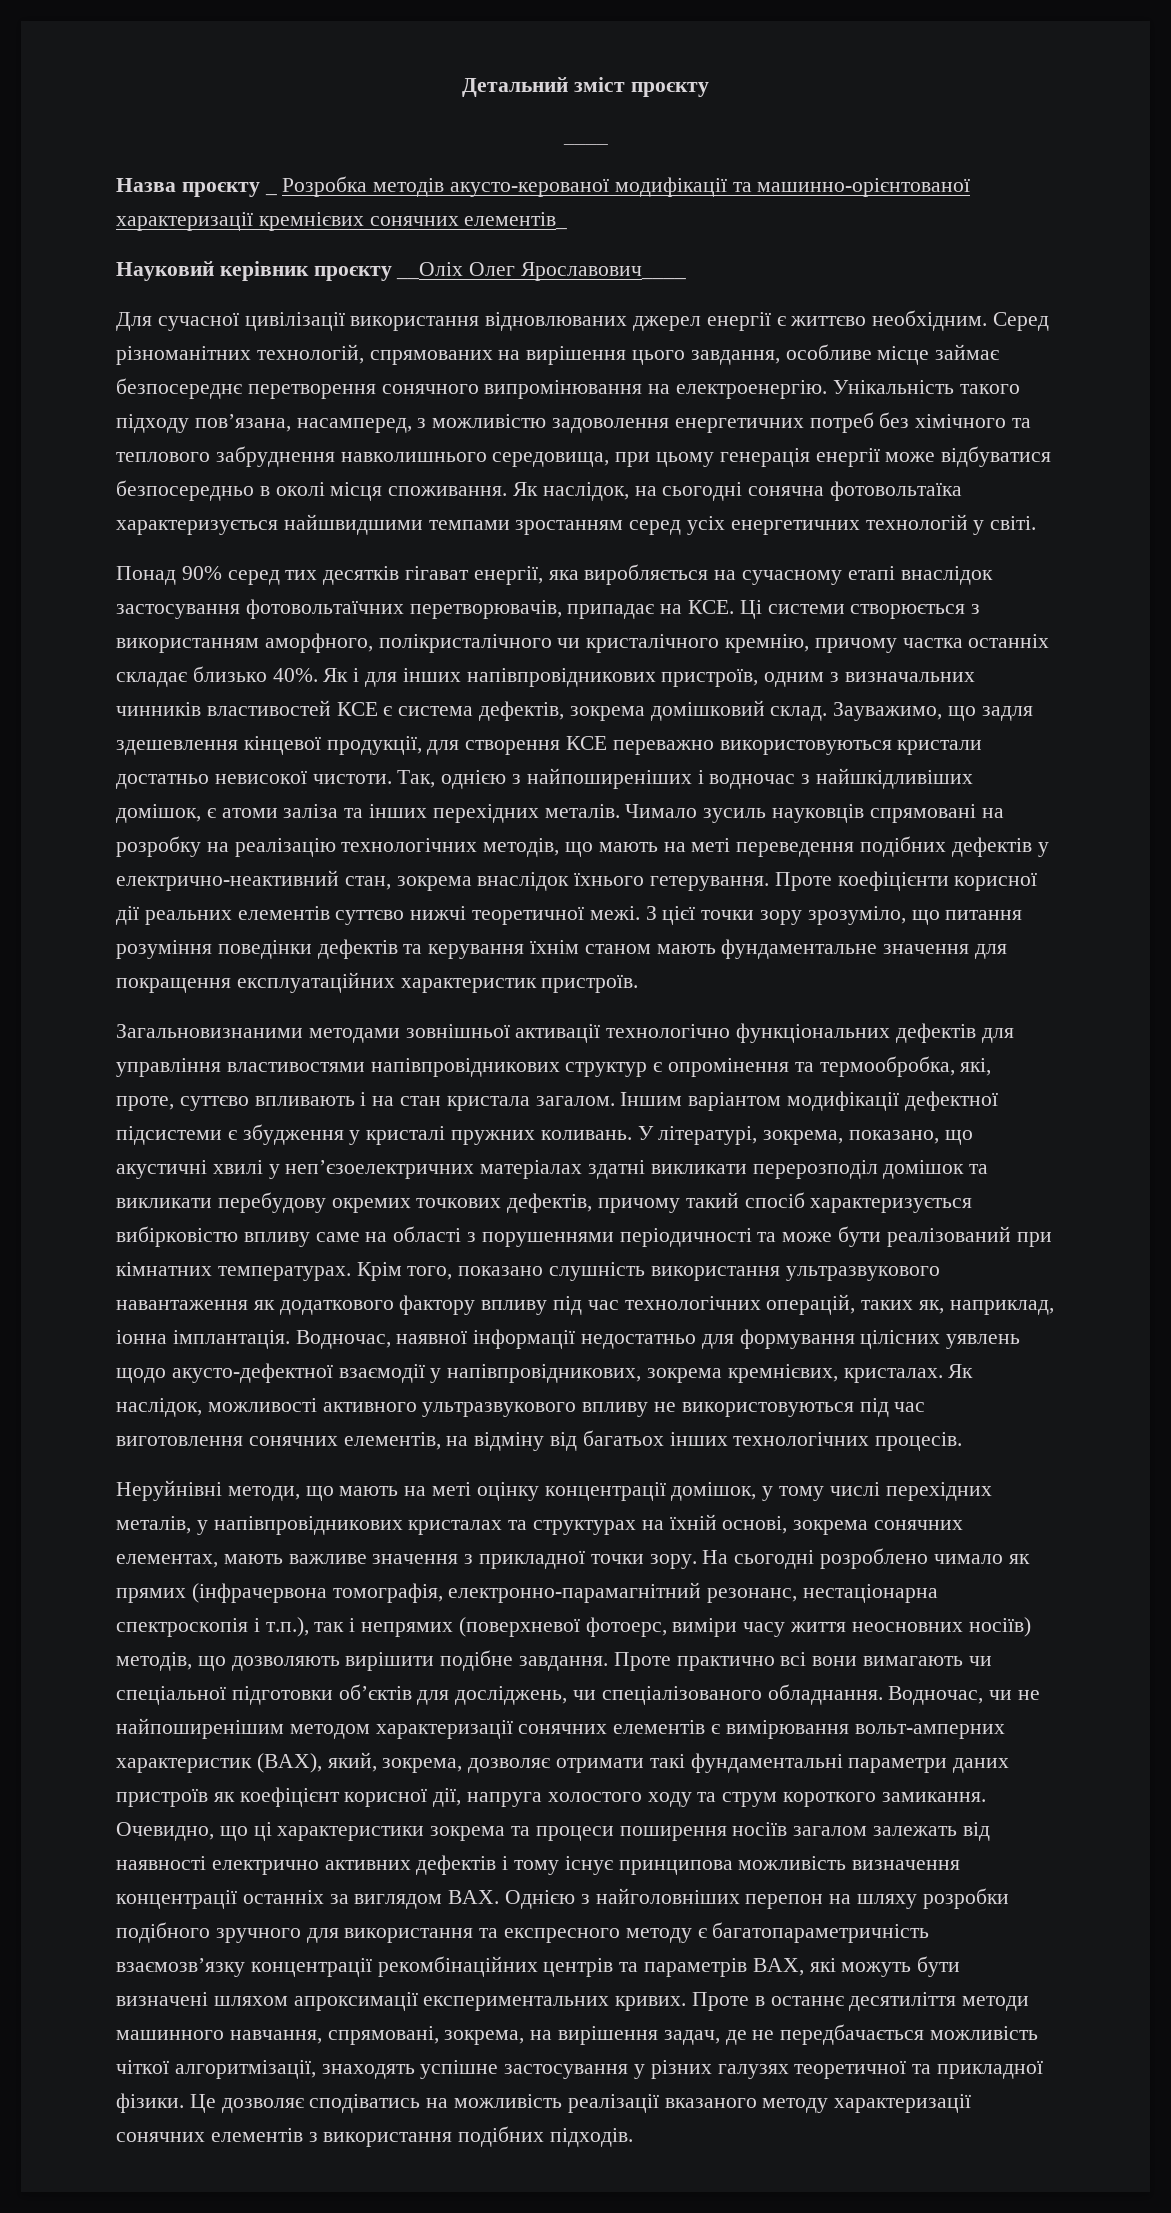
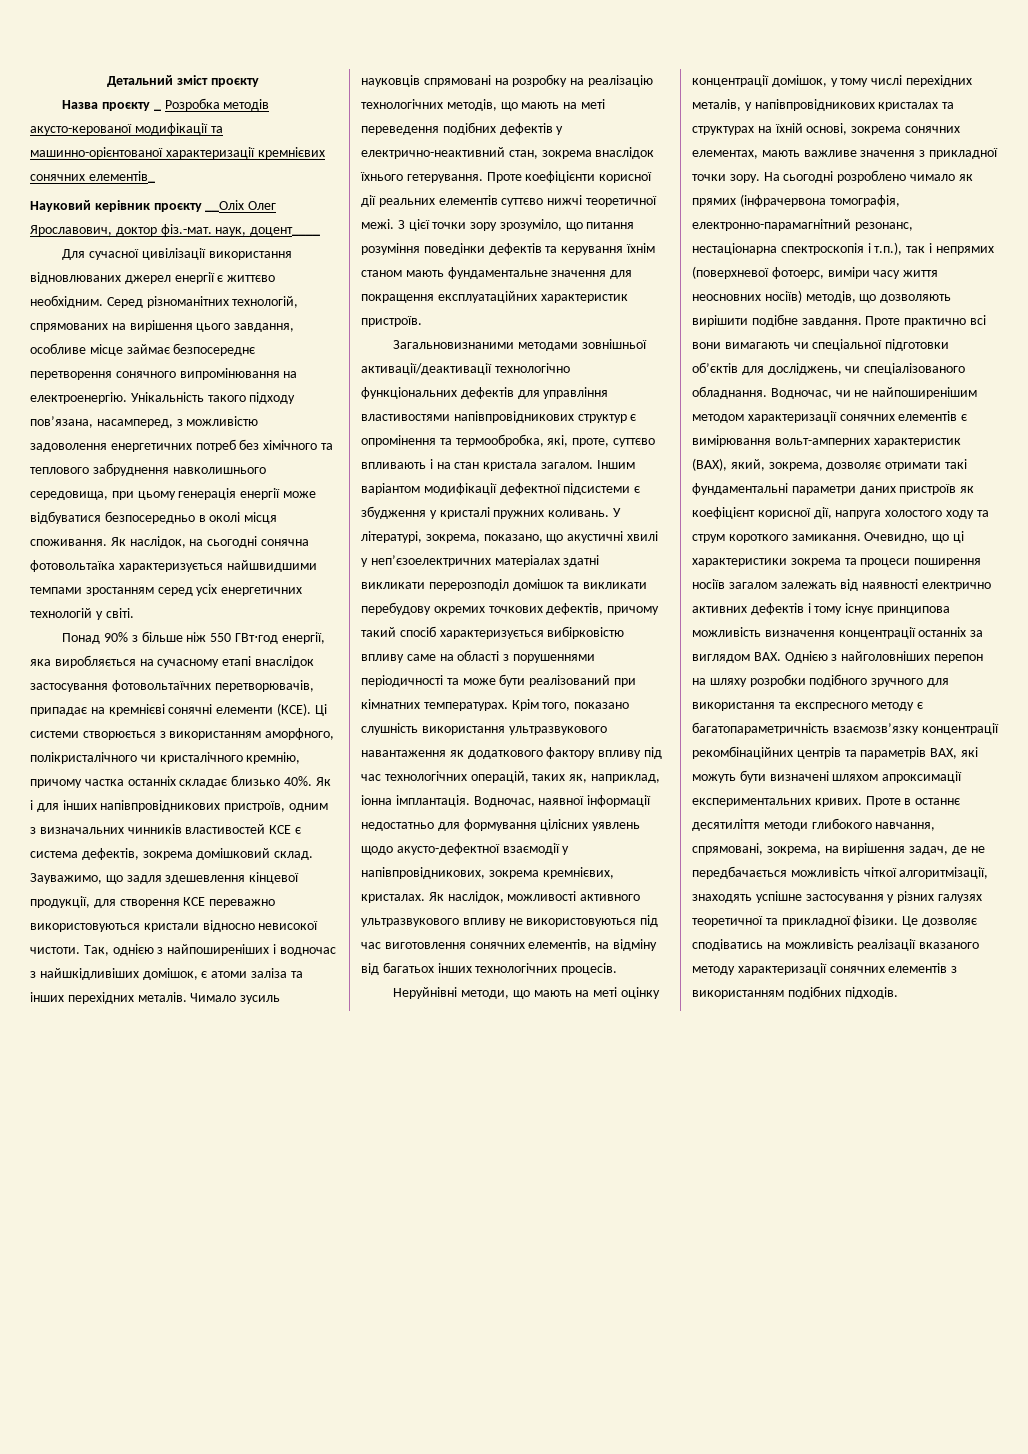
- ____
- Науковий керівник проєкту __Оліх Олег Ярославович____
+ Науковий керівник проєкту __Оліх Олег Ярославович, доктор фіз.-мат. наук, доцент____
- Понад 90% серед тих десятків гігават енергії, яка виробляється на сучасному етапі внаслідок застосування фотовольтаїчних перетворювачів, припадає на КСЕ. Ці системи створюється з використанням аморфного, полікристалічного чи кристалічного кремнію, причому частка останніх складає близько 40%.
+ Понад 90% з більше ніж 550 ГВт⋅год енергії, яка виробляється на сучасному етапі внаслідок застосування фотовольтаїчних перетворювачів, припадає на кремнієві сонячні елементи (КСЕ). Ці системи створюється з використанням аморфного, полікристалічного чи кристалічного кремнію, причому частка останніх складає близько 40%.
- Зауважимо, що задля здешевлення кінцевої продукції, для створення КСЕ переважно використовуються кристали достатньо невисокої чистоти.
+ Зауважимо, що задля здешевлення кінцевої продукції, для створення КСЕ переважно використовуються кристали відносно невисокої чистоти.
- Загальновизнаними методами зовнішньої активації технологічно функціональних дефектів для управління властивостями напівпровідникових структур є опромінення та термообробка, які, проте, суттєво впливають і на стан кристала загалом.
+ Загальновизнаними методами зовнішньої активації/деактивації технологічно функціональних дефектів для управління властивостями напівпровідникових структур є опромінення та термообробка, які, проте, суттєво впливають і на стан кристала загалом.
- Проте в останнє десятиліття методи машинного навчання, спрямовані, зокрема, на вирішення задач, де не передбачається можливість чіткої алгоритмізації, знаходять успішне застосування у різних галузях теоретичної та прикладної фізики.
+ Проте в останнє десятиліття методи глибокого навчання, спрямовані, зокрема, на вирішення задач, де не передбачається можливість чіткої алгоритмізації, знаходять успішне застосування у різних галузях теоретичної та прикладної фізики.
- Це дозволяє сподіватись на можливість реалізації вказаного методу характеризації сонячних елементів з використання подібних підходів.
+ Це дозволяє сподіватись на можливість реалізації вказаного методу характеризації сонячних елементів з використанням подібних підходів.

